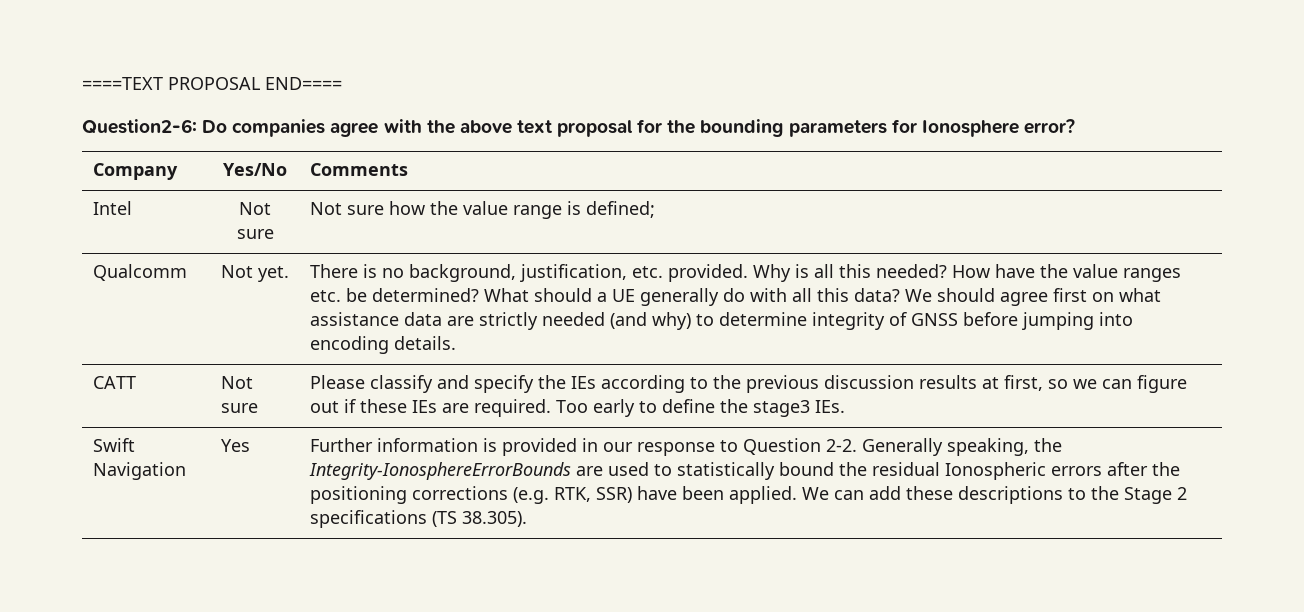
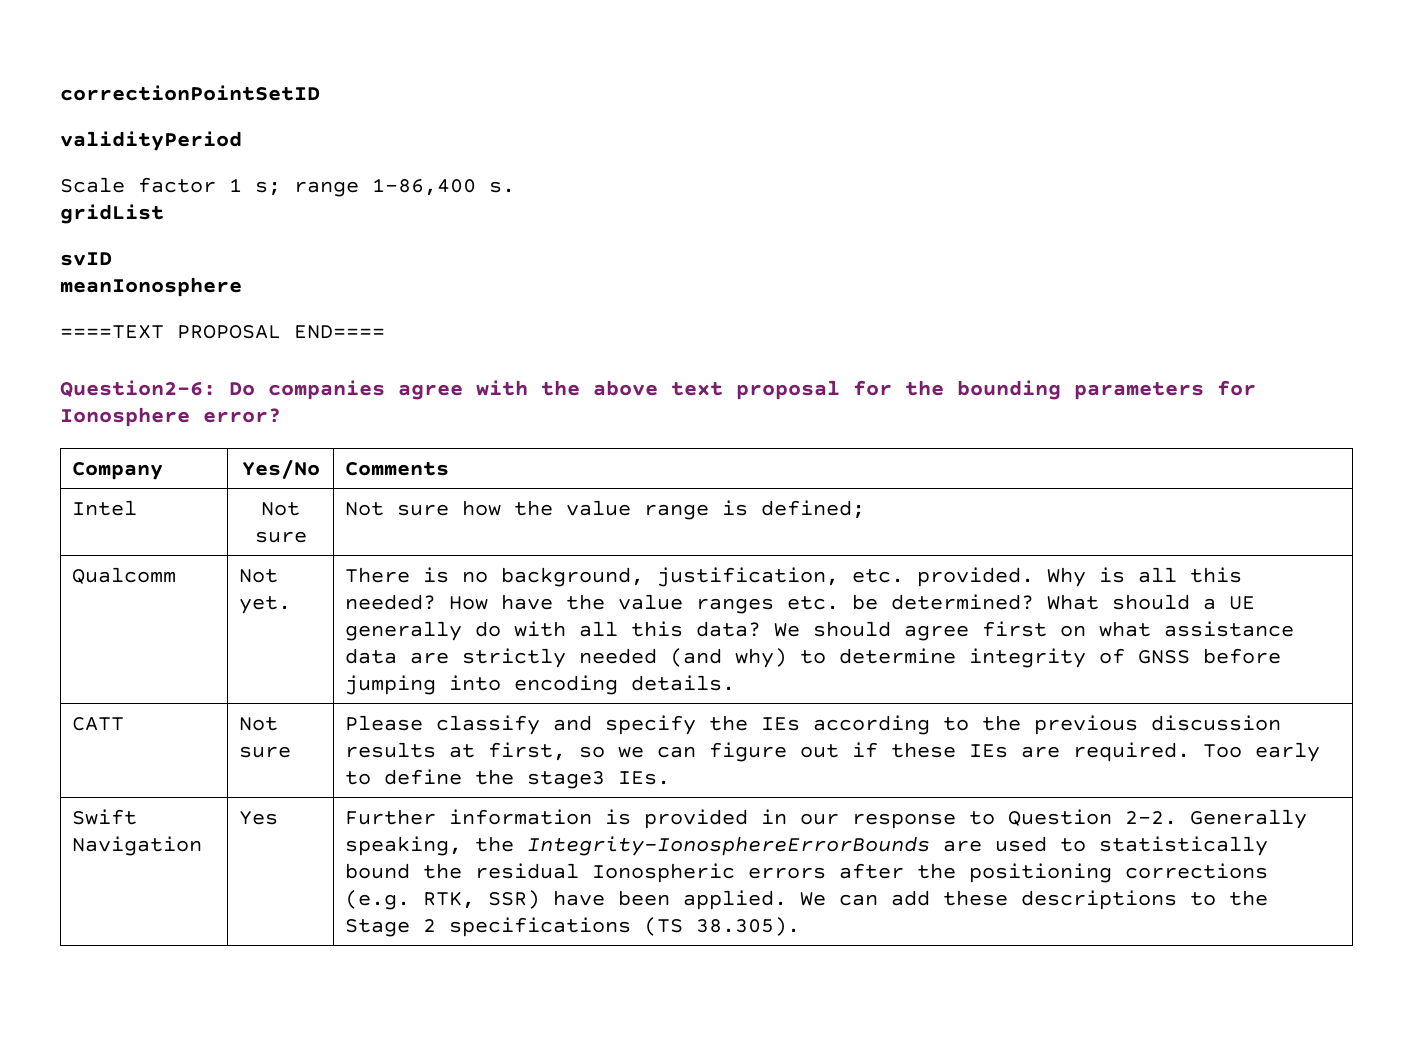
+ correctionPointSetID
+ validityPeriod
+ Scale factor 1 s; range 1-86,400 s.
+ gridList
+ svID
+ meanIonosphere

